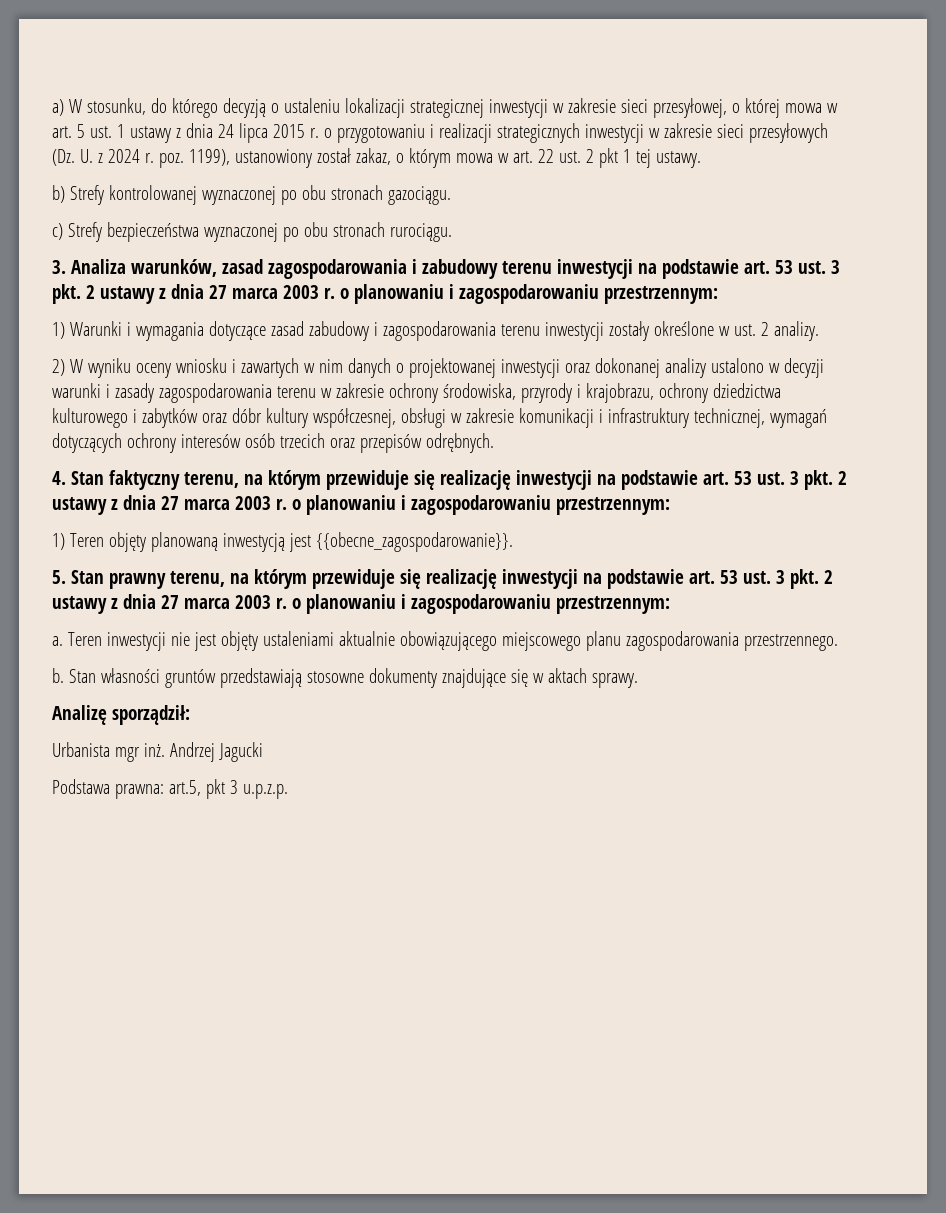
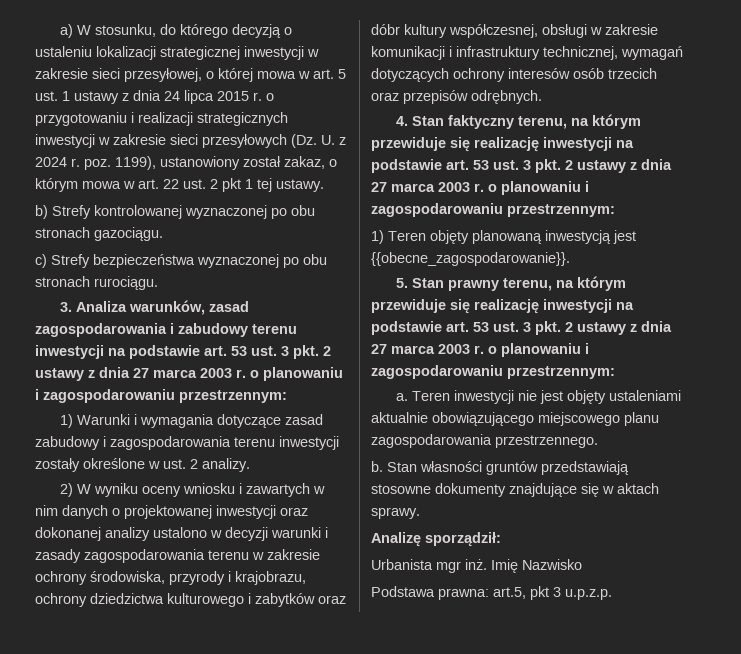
- Andrzej Jagucki
+ Imię Nazwisko

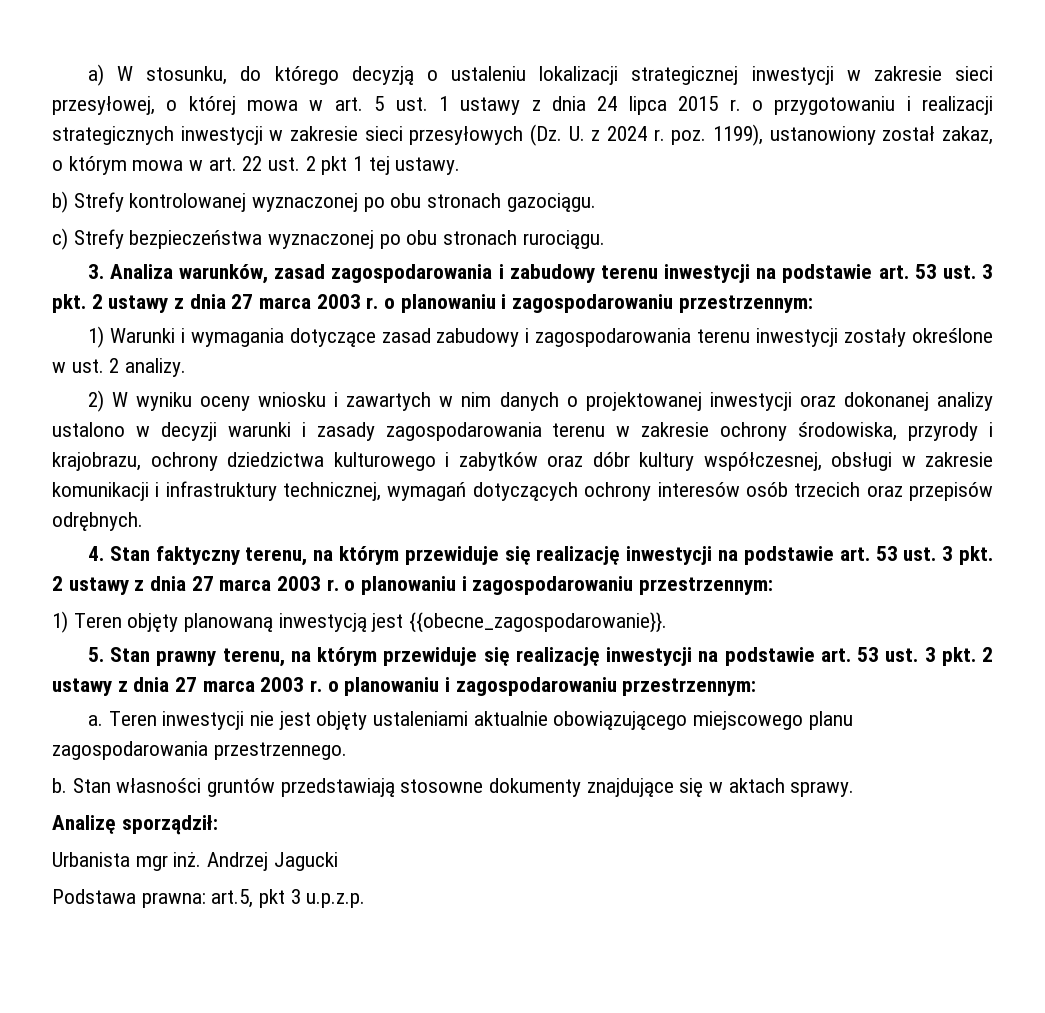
- Imię Nazwisko
+ Andrzej Jagucki

